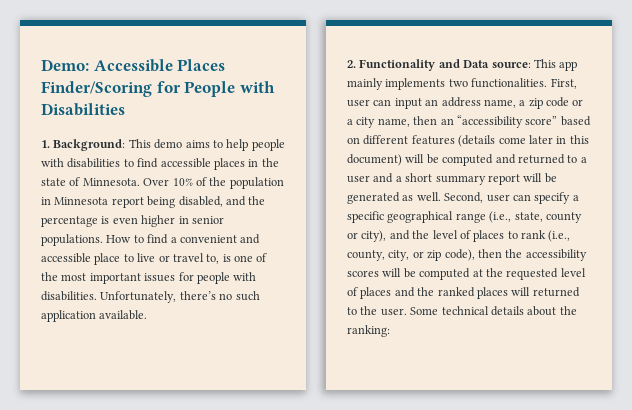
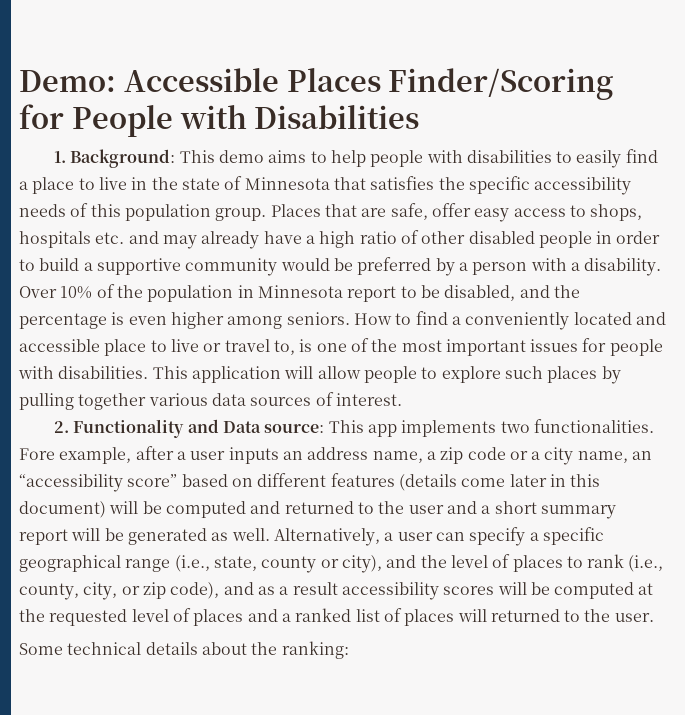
- 1. Background: This demo aims to help people with disabilities to find accessible places in the state of Minnesota.
+ 1. Background: This demo aims to help people with disabilities to easily find a place to live in the state of Minnesota that satisfies the specific accessibility needs of this population group. Places that are safe, offer easy access to shops, hospitals etc. and may already have a high ratio of other disabled people in order to build a supportive community would be preferred by a person with a disability.
- Over 10% of the population in Minnesota report being disabled, and the percentage is even higher in senior populations.
+ Over 10% of the population in Minnesota report to be disabled, and the percentage is even higher among seniors.
- How to find a convenient and accessible place to live or travel to, is one of the most important issues for people with disabilities.
+ How to find a conveniently located and accessible place to live or travel to, is one of the most important issues for people with disabilities.
- Unfortunately, there’s no such application available.
+ This application will allow people to explore such places by pulling together various data sources of interest.
- 2. Functionality and Data source: This app mainly implements two functionalities.
+ 2. Functionality and Data source: This app implements two functionalities.
- First, user can input an address name, a zip code or a city name, then an “accessibility score” based on different features (details come later in this document) will be computed and returned to a user and a short summary report will be generated as well.
+ Fore example, after a user inputs an address name, a zip code or a city name, an “accessibility score” based on different features (details come later in this document) will be computed and returned to the user and a short summary report will be generated as well.
- Second, user can specify a specific geographical range (i.e., state, county or city), and the level of places to rank (i.e., county, city, or zip code), then the accessibility scores will be computed at the requested level of places and the ranked places will returned to the user. Some technical details about the ranking:
+ Alternatively, a user can specify a specific geographical range (i.e., state, county or city), and the level of places to rank (i.e., county, city, or zip code), and as a result accessibility scores will be computed at the requested level of places and a ranked list of places will returned to the user.
+ Some technical details about the ranking:

